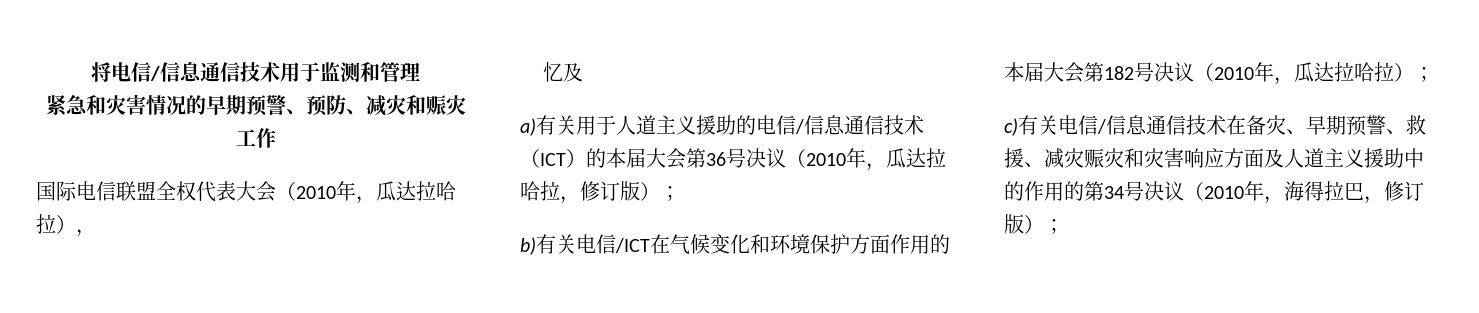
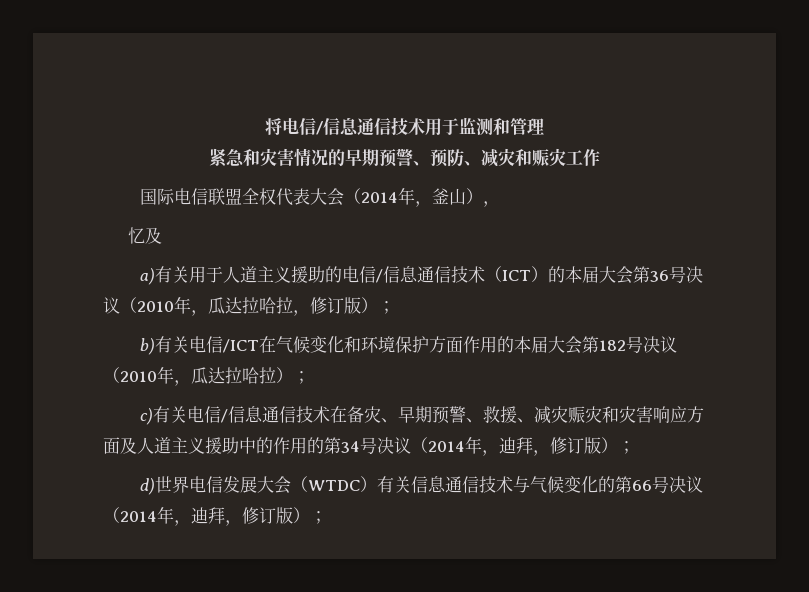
- 国际电信联盟全权代表大会（2010年，瓜达拉哈拉），
+ 国际电信联盟全权代表大会（2014年，釜山），
- c)有关电信/信息通信技术在备灾、早期预警、救援、减灾赈灾和灾害响应方面及人道主义援助中的作用的第34号决议（2010年，海得拉巴，修订版）；
+ c)有关电信/信息通信技术在备灾、早期预警、救援、减灾赈灾和灾害响应方面及人道主义援助中的作用的第34号决议（2014年，迪拜，修订版）；
+ d)世界电信发展大会（WTDC）有关信息通信技术与气候变化的第66号决议（2014年，迪拜，修订版）；

